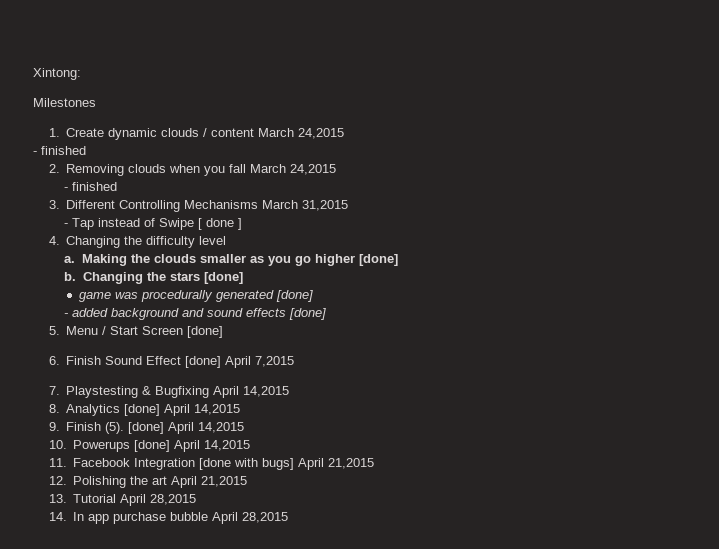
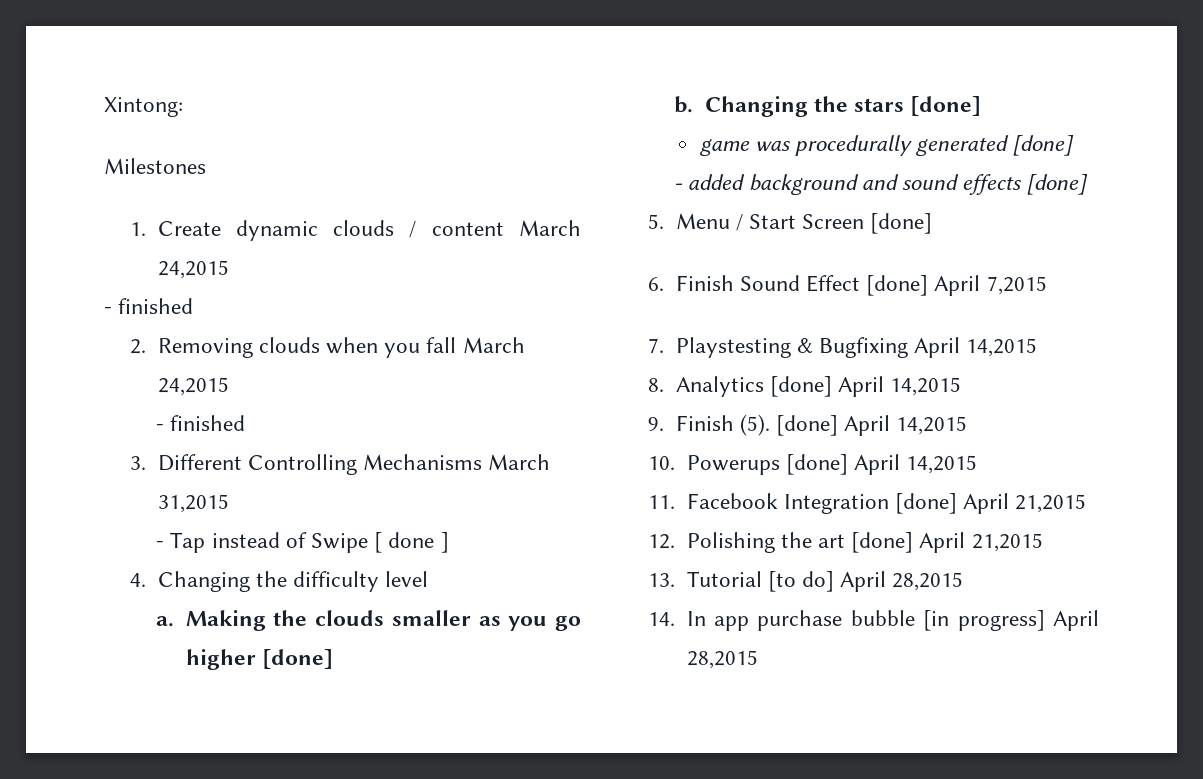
- 11. Facebook Integration [done with bugs] April 21,2015
+ 11. Facebook Integration [done] April 21,2015
- 12. Polishing the art April 21,2015
+ 12. Polishing the art [done] April 21,2015
- 13. Tutorial April 28,2015
+ 13. Tutorial [to do] April 28,2015
- 14. In app purchase bubble April 28,2015
+ 14. In app purchase bubble [in progress] April 28,2015

